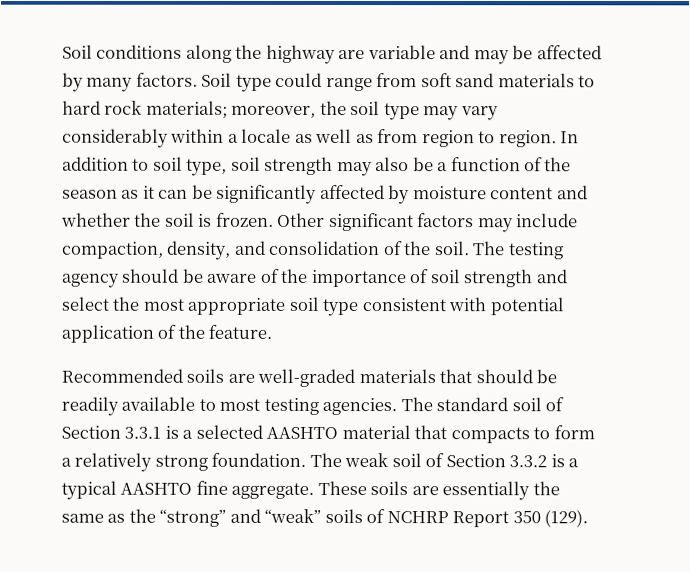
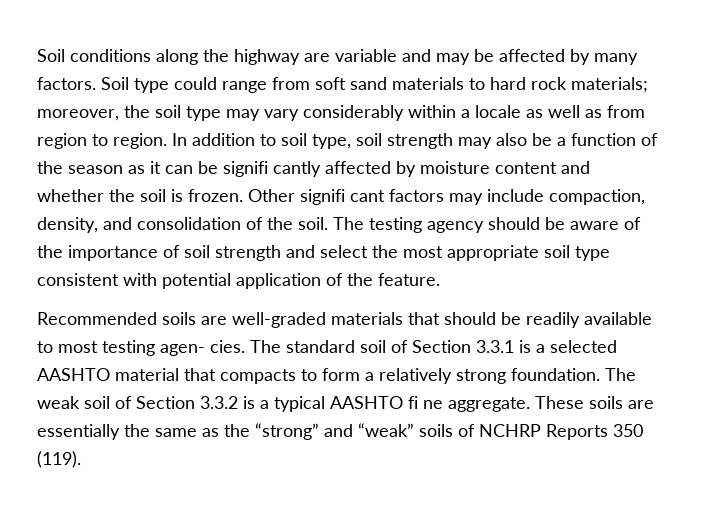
- In addition to soil type, soil strength may also be a function of the season as it can be significantly affected by moisture content and whether the soil is frozen.
+ In addition to soil type, soil strength may also be a function of the season as it can be signifi cantly affected by moisture content and whether the soil is frozen.
- Other significant factors may include compaction, density, and consolidation of the soil.
+ Other signifi cant factors may include compaction, density, and consolidation of the soil.
- Recommended soils are well-graded materials that should be readily available to most testing agencies.
+ Recommended soils are well-graded materials that should be readily available to most testing agen- cies.
- The weak soil of Section 3.3.2 is a typical AASHTO fine aggregate.
+ The weak soil of Section 3.3.2 is a typical AASHTO fi ne aggregate.
- These soils are essentially the same as the “strong” and “weak” soils of NCHRP Report 350 (129).
+ These soils are essentially the same as the “strong” and “weak” soils of NCHRP Reports 350 (119).

